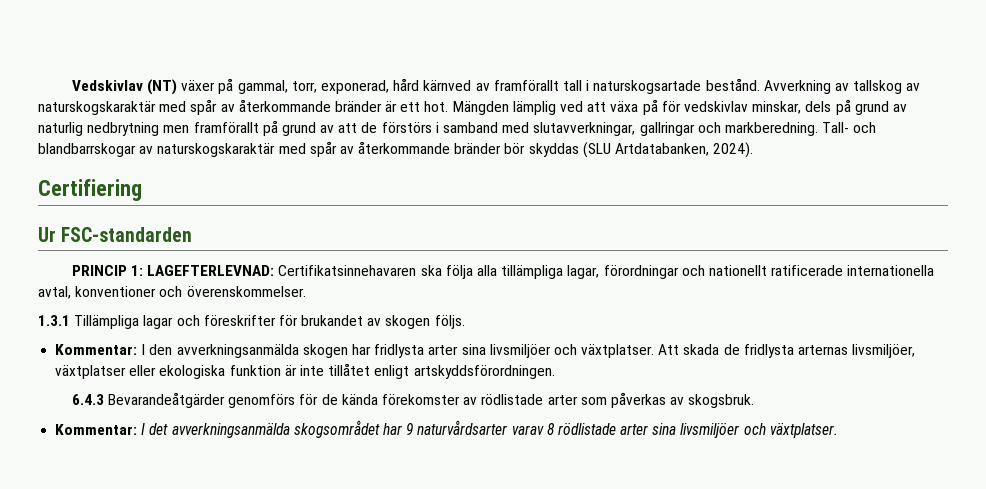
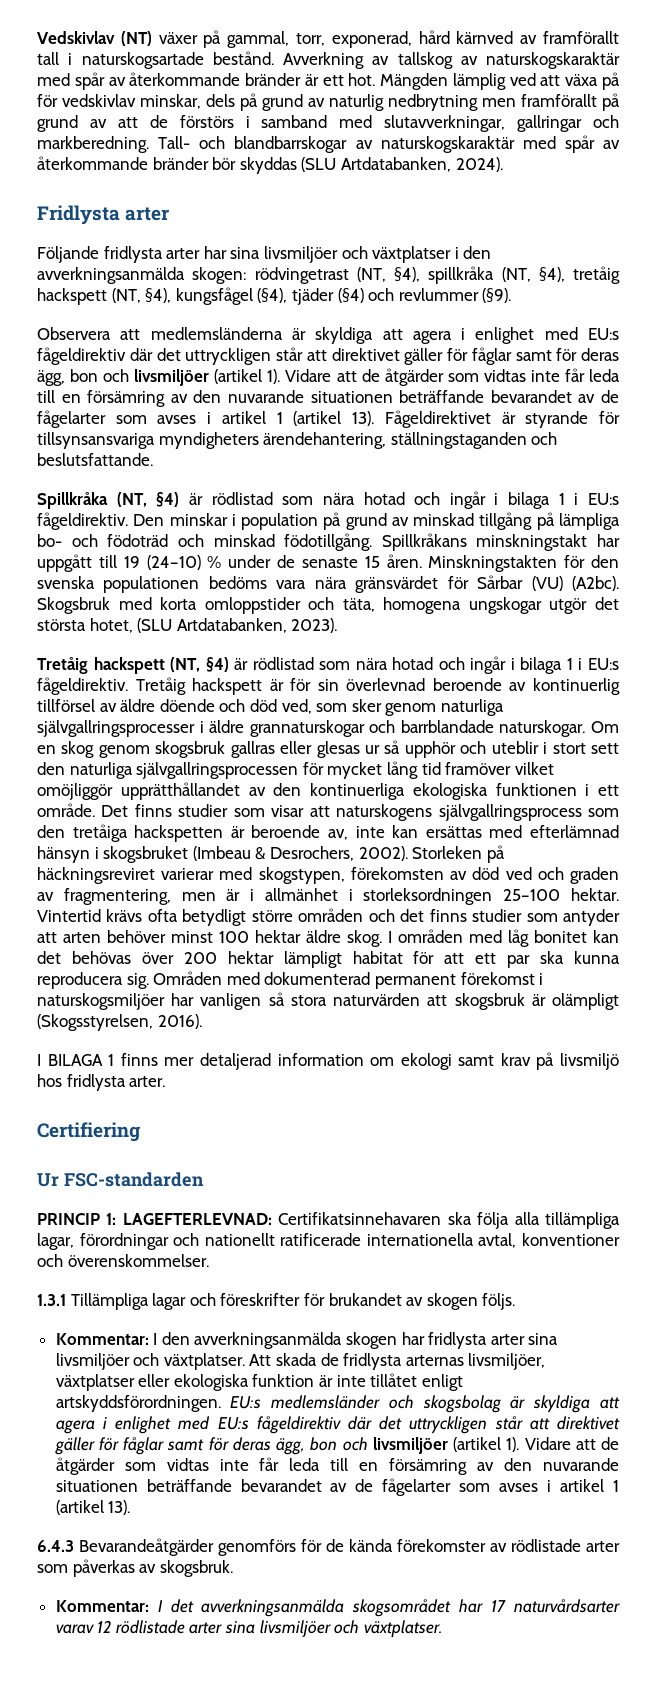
+ Fridlysta arter
+ Följande fridlysta arter har sina livsmiljöer och växtplatser i den avverkningsanmälda skogen: rödvingetrast (NT, §4), spillkråka (NT, §4), tretåig hackspett (NT, §4), kungsfågel (§4), tjäder (§4) och revlummer (§9).
+ Observera att medlemsländerna är skyldiga att agera i enlighet med EU:s fågeldirektiv där det uttryckligen står att direktivet gäller för fåglar samt för deras ägg, bon och livsmiljöer (artikel 1). Vidare att de åtgärder som vidtas inte får leda till en försämring av den nuvarande situationen beträffande bevarandet av de fågelarter som avses i artikel 1 (artikel 13). Fågeldirektivet är styrande för tillsynsansvariga myndigheters ärendehantering, ställningstaganden och beslutsfattande.
+ Spillkråka (NT, §4) är rödlistad som nära hotad och ingår i bilaga 1 i EU:s fågeldirektiv. Den minskar i population på grund av minskad tillgång på lämpliga bo- och födoträd och minskad födotillgång. Spillkråkans minskningstakt har uppgått till 19 (24–10) % under de senaste 15 åren. Minskningstakten för den svenska populationen bedöms vara nära gränsvärdet för Sårbar (VU) (A2bc). Skogsbruk med korta omloppstider och täta, homogena ungskogar utgör det största hotet, (SLU Artdatabanken, 2023).
+ Tretåig hackspett (NT, §4) är rödlistad som nära hotad och ingår i bilaga 1 i EU:s fågeldirektiv. Tretåig hackspett är för sin överlevnad beroende av kontinuerlig tillförsel av äldre döende och död ved, som sker genom naturliga självgallringsprocesser i äldre grannaturskogar och barrblandade naturskogar. Om en skog genom skogsbruk gallras eller glesas ur så upphör och uteblir i stort sett den naturliga självgallringsprocessen för mycket lång tid framöver vilket omöjliggör upprätthållandet av den kontinuerliga ekologiska funktionen i ett område. Det finns studier som visar att naturskogens självgallringsprocess som den tretåiga hackspetten är beroende av, inte kan ersättas med efterlämnad hänsyn i skogsbruket (Imbeau & Desrochers, 2002). Storleken på häckningsreviret varierar med skogstypen, förekomsten av död ved och graden av fragmentering, men är i allmänhet i storleksordningen 25–100 hektar. Vintertid krävs ofta betydligt större områden och det finns studier som antyder att arten behöver minst 100 hektar äldre skog. I områden med låg bonitet kan det behövas över 200 hektar lämpligt habitat för att ett par ska kunna reproducera sig. Områden med dokumenterad permanent förekomst i naturskogsmiljöer har vanligen så stora naturvärden att skogsbruk är olämpligt (Skogsstyrelsen, 2016).
+ I BILAGA 1 finns mer detaljerad information om ekologi samt krav på livsmiljö hos fridlysta arter.
+ EU:s medlemsländer och skogsbolag är skyldiga att agera i enlighet med EU:s fågeldirektiv där det uttryckligen står att direktivet gäller för fåglar samt för deras ägg, bon och livsmiljöer (artikel 1). Vidare att de åtgärder som vidtas inte får leda till en försämring av den nuvarande situationen beträffande bevarandet av de fågelarter som avses i artikel 1 (artikel 13).
- Kommentar: I det avverkningsanmälda skogsområdet har 9 naturvårdsarter varav 8 rödlistade arter sina livsmiljöer och växtplatser.
+ Kommentar: I det avverkningsanmälda skogsområdet har 17 naturvårdsarter varav 12 rödlistade arter sina livsmiljöer och växtplatser.

